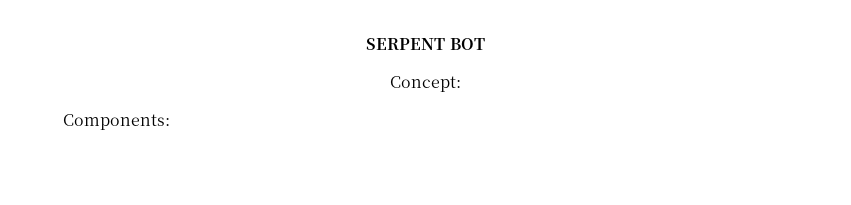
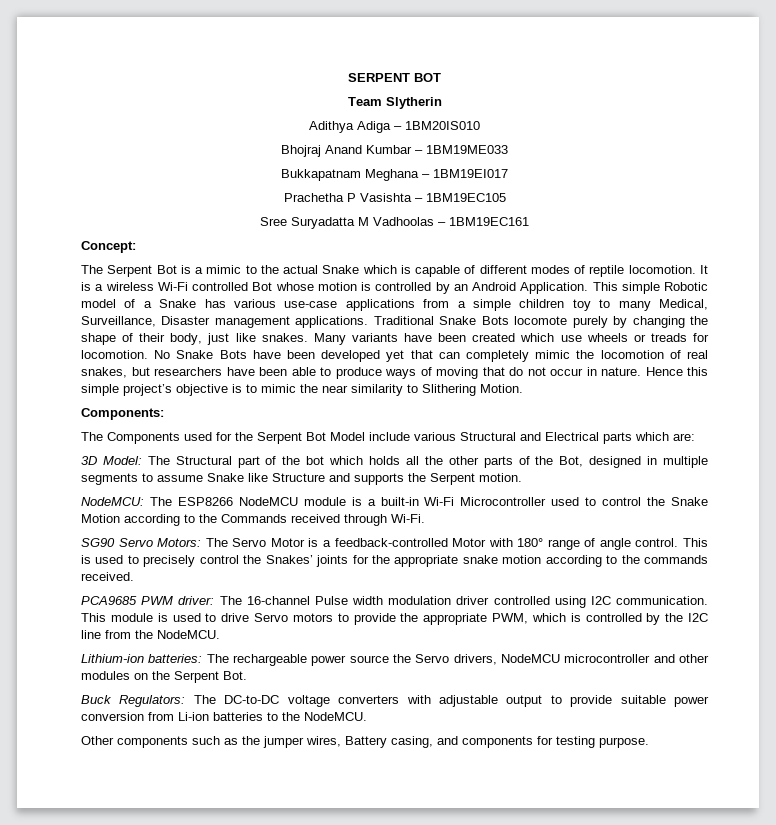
+ Team Slytherin
+ Adithya Adiga – 1BM20IS010
+ Bhojraj Anand Kumbar – 1BM19ME033
+ Bukkapatnam Meghana – 1BM19EI017
+ Prachetha P Vasishta – 1BM19EC105
+ Sree Suryadatta M Vadhoolas – 1BM19EC161
  Concept:
+ The Serpent Bot is a mimic to the actual Snake which is capable of different modes of reptile locomotion. It is a wireless Wi-Fi controlled Bot whose motion is controlled by an Android Application. This simple Robotic model of a Snake has various use-case applications from a simple children toy to many Medical, Surveillance, Disaster management applications. Traditional Snake Bots locomote purely by changing the shape of their body, just like snakes. Many variants have been created which use wheels or treads for locomotion. No Snake Bots have been developed yet that can completely mimic the locomotion of real snakes, but researchers have been able to produce ways of moving that do not occur in nature. Hence this simple project’s objective is to mimic the near similarity to Slithering Motion.
  Components:
+ The Components used for the Serpent Bot Model include various Structural and Electrical parts which are:
+ 3D Model: The Structural part of the bot which holds all the other parts of the Bot, designed in multiple segments to assume Snake like Structure and supports the Serpent motion.
+ NodeMCU: The ESP8266 NodeMCU module is a built-in Wi-Fi Microcontroller used to control the Snake Motion according to the Commands received through Wi-Fi.
+ SG90 Servo Motors: The Servo Motor is a feedback-controlled Motor with 180° range of angle control. This is used to precisely control the Snakes’ joints for the appropriate snake motion according to the commands received.
+ PCA9685 PWM driver: The 16-channel Pulse width modulation driver controlled using I2C communication. This module is used to drive Servo motors to provide the appropriate PWM, which is controlled by the I2C line from the NodeMCU.
+ Lithium-ion batteries: The rechargeable power source the Servo drivers, NodeMCU microcontroller and other modules on the Serpent Bot.
+ Buck Regulators: The DC-to-DC voltage converters with adjustable output to provide suitable power conversion from Li-ion batteries to the NodeMCU.
+ Other components such as the jumper wires, Battery casing, and components for testing purpose.

